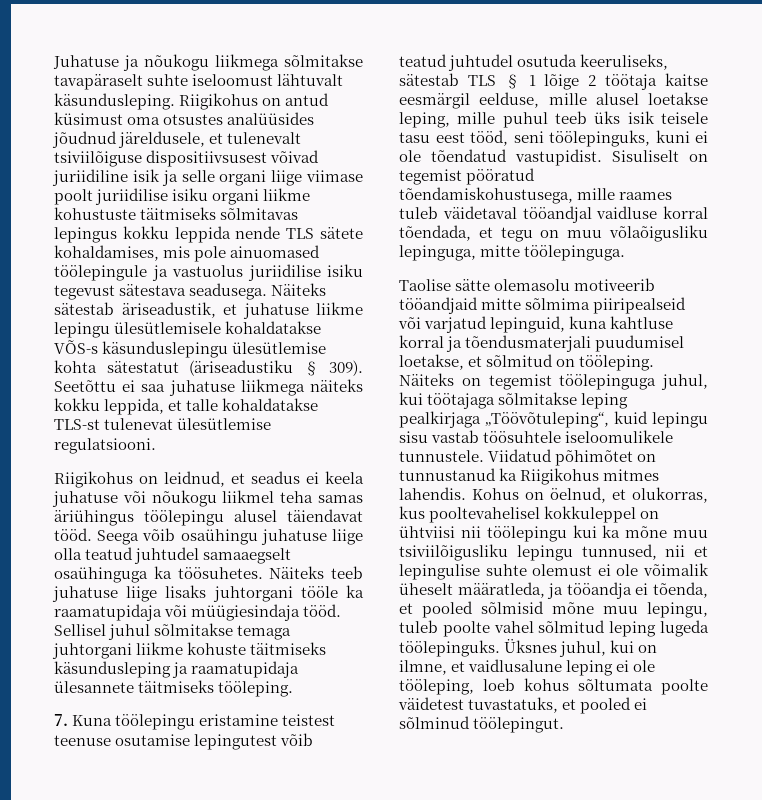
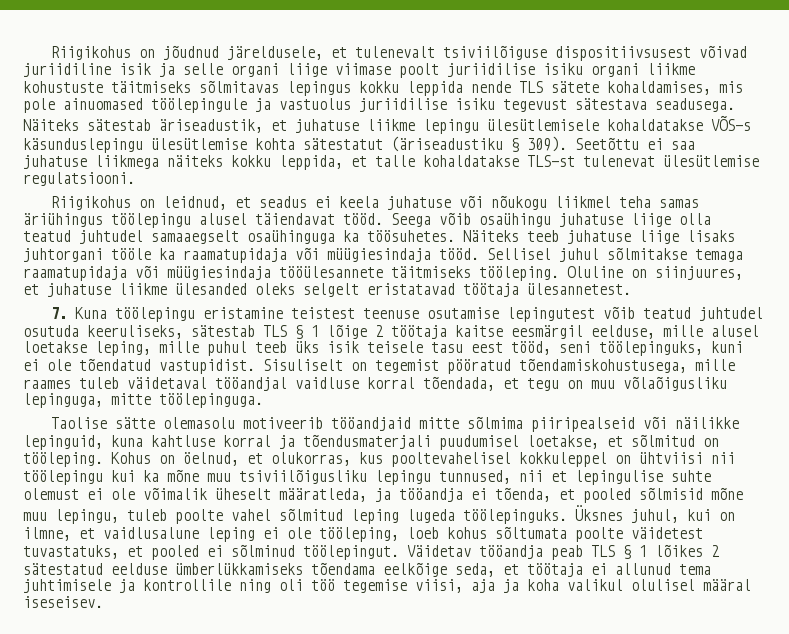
- Juhatuse ja nõukogu liikmega sõlmitakse tavapäraselt suhte iseloomust lähtuvalt käsundusleping. Riigikohus on antud küsimust oma otsustes analüüsides jõudnud järeldusele, et tulenevalt tsiviilõiguse dispositiivsusest võivad juriidiline isik ja selle organi liige viimase poolt juriidilise isiku organi liikme kohustuste täitmiseks sõlmitavas lepingus kokku leppida nende TLS sätete kohaldamises, mis pole ainuomased töölepingule ja vastuolus juriidilise isiku tegevust sätestava seadusega.
+ Riigikohus on jõudnud järeldusele, et tulenevalt tsiviilõiguse dispositiivsusest võivad juriidiline isik ja selle organi liige viimase poolt juriidilise isiku organi liikme kohustuste täitmiseks sõlmitavas lepingus kokku leppida nende TLS sätete kohaldamises, mis pole ainuomased töölepingule ja vastuolus juriidilise isiku tegevust sätestava seadusega.
- Sellisel juhul sõlmitakse temaga juhtorgani liikme kohuste täitmiseks käsundusleping ja raamatupidaja ülesannete täitmiseks tööleping.
+ Sellisel juhul sõlmitakse temaga raamatupidaja või müügiesindaja tööülesannete täitmiseks tööleping. Oluline on siinjuures, et juhatuse liikme ülesanded oleks selgelt eristatavad töötaja ülesannetest.
- Taolise sätte olemasolu motiveerib tööandjaid mitte sõlmima piiripealseid või varjatud lepinguid, kuna kahtluse korral ja tõendusmaterjali puudumisel loetakse, et sõlmitud on tööleping.
+ Taolise sätte olemasolu motiveerib tööandjaid mitte sõlmima piiripealseid või näilikke lepinguid, kuna kahtluse korral ja tõendusmaterjali puudumisel loetakse, et sõlmitud on tööleping.
- Näiteks on tegemist töölepinguga juhul, kui töötajaga sõlmitakse leping pealkirjaga „Töövõtuleping“, kuid lepingu sisu vastab töösuhtele iseloomulikele tunnustele. Viidatud põhimõtet on tunnustanud ka Riigikohus mitmes lahendis.
+ Väidetav tööandja peab TLS § 1 lõikes 2 sätestatud eelduse ümberlükkamiseks tõendama eelkõige seda, et töötaja ei allunud tema juhtimisele ja kontrollile ning oli töö tegemise viisi, aja ja koha valikul olulisel määral iseseisev.

